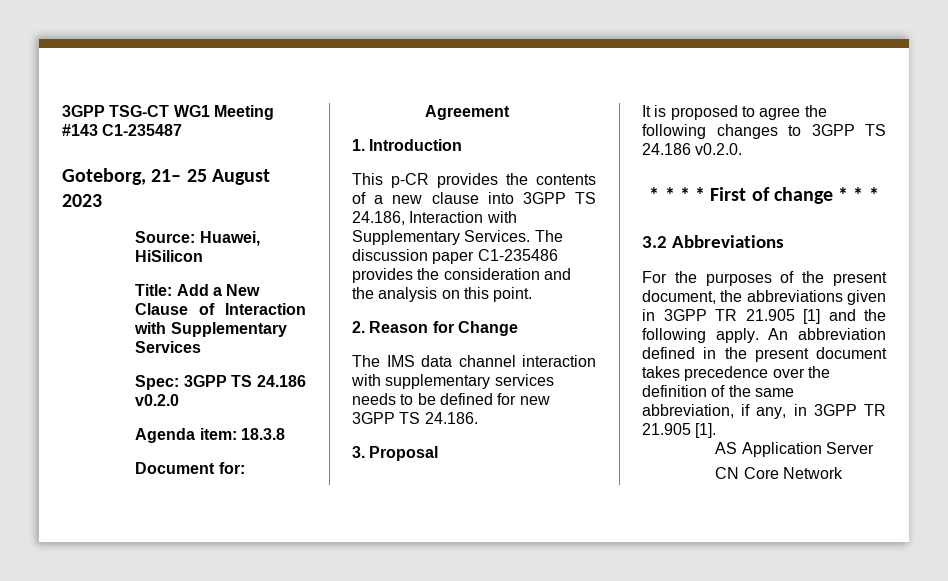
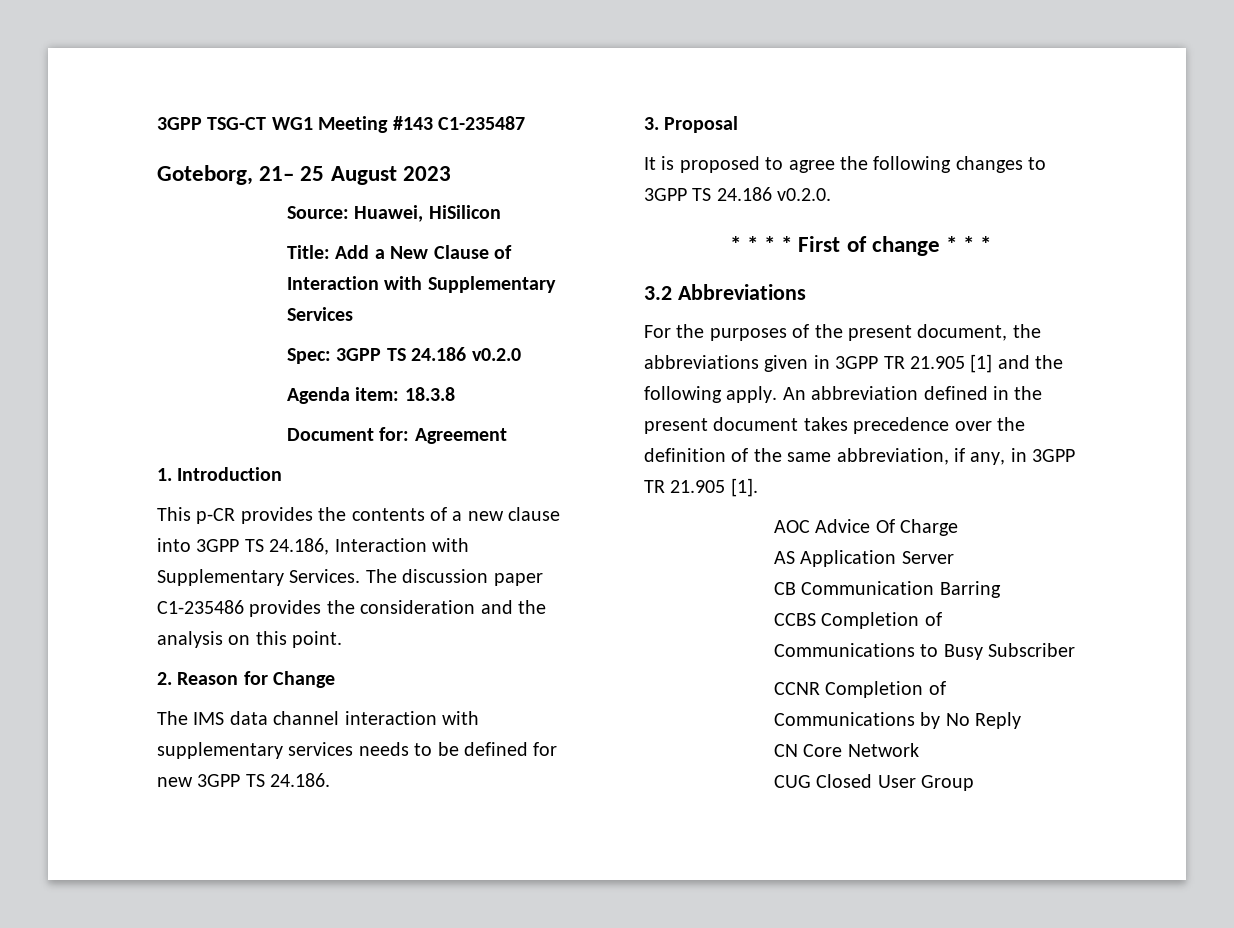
+ AOC Advice Of Charge
+ CB Communication Barring
+ CCBS Completion of Communications to Busy Subscriber
+ CCNR Completion of Communications by No Reply
+ CUG Closed User Group

